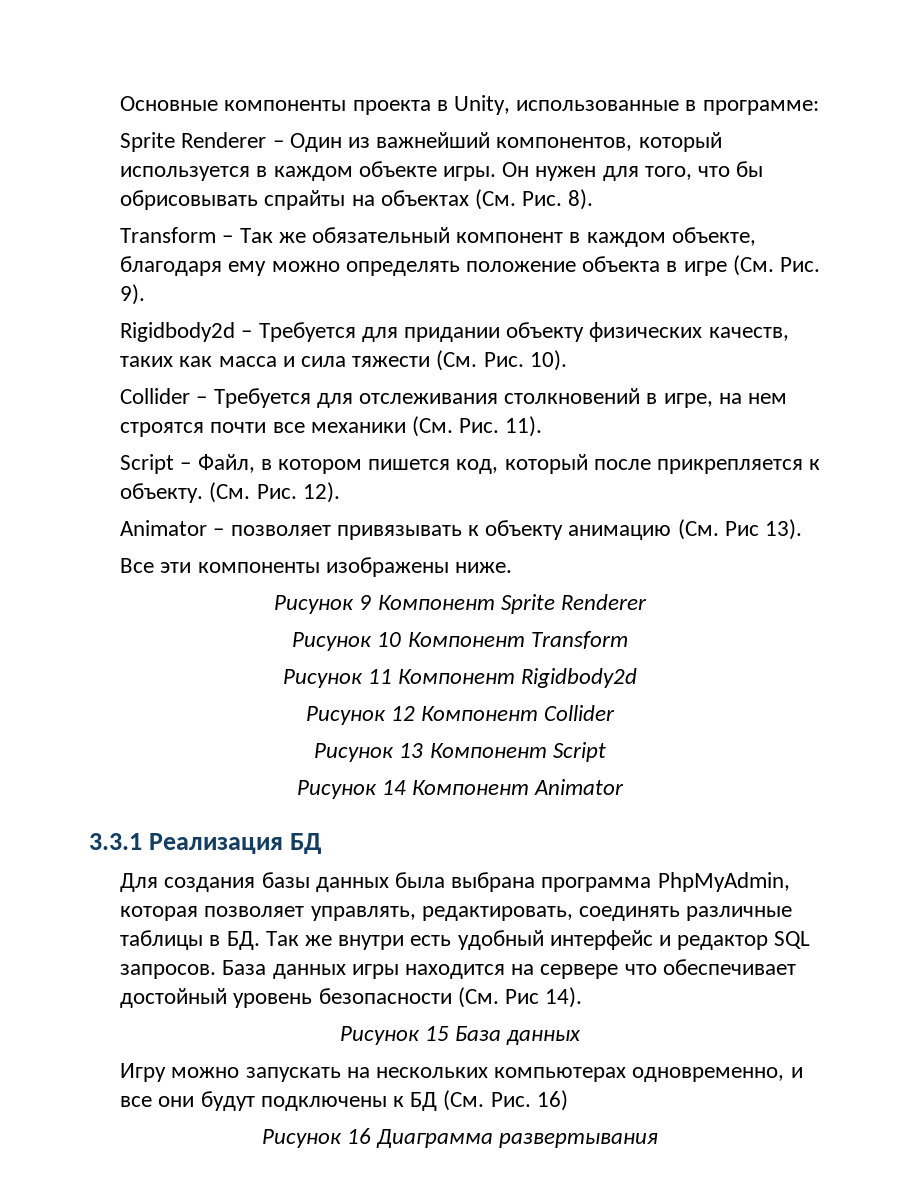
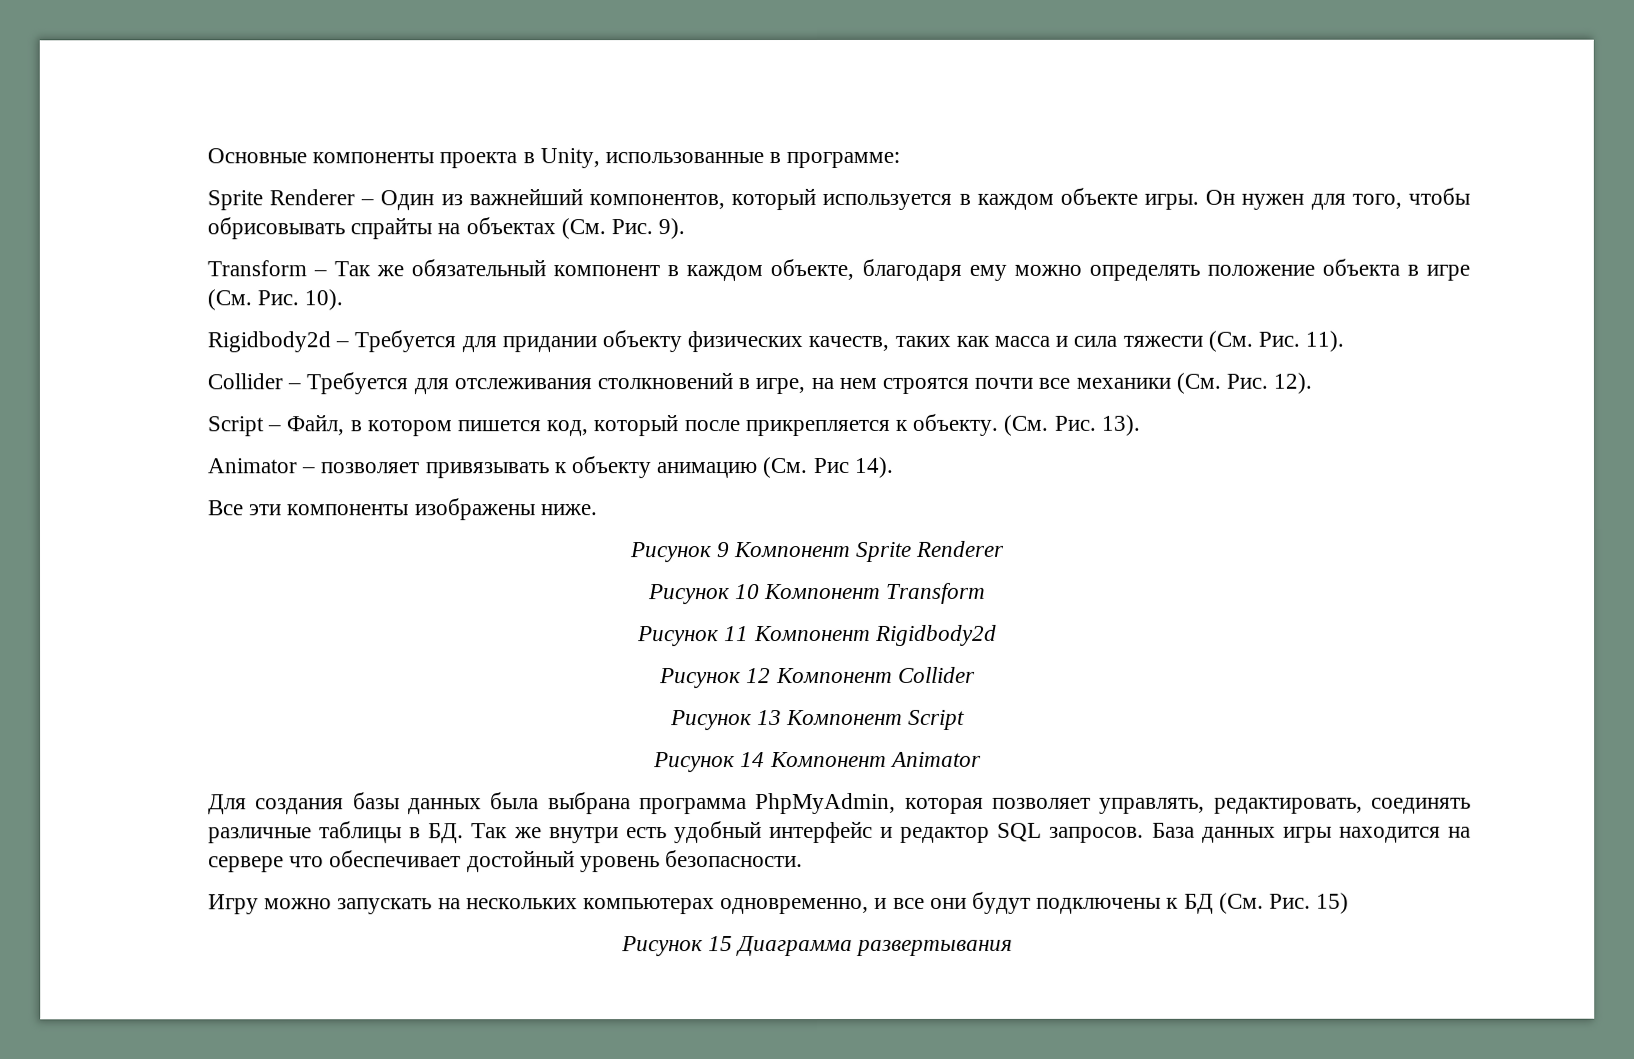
- Он нужен для того, что бы обрисовывать спрайты на объектах (См. Рис. 8).
+ Он нужен для того, чтобы обрисовывать спрайты на объектах (См. Рис. 9).
- Transform – Так же обязательный компонент в каждом объекте, благодаря ему можно определять положение объекта в игре (См. Рис. 9).
+ Transform – Так же обязательный компонент в каждом объекте, благодаря ему можно определять положение объекта в игре (См. Рис. 10).
- Rigidbody2d – Требуется для придании объекту физических качеств, таких как масса и сила тяжести (См. Рис. 10).
+ Rigidbody2d – Требуется для придании объекту физических качеств, таких как масса и сила тяжести (См. Рис. 11).
- Collider – Требуется для отслеживания столкновений в игре, на нем строятся почти все механики (См. Рис. 11).
+ Collider – Требуется для отслеживания столкновений в игре, на нем строятся почти все механики (См. Рис. 12).
- (См. Рис. 12).
+ (См. Рис. 13).
- Animator – позволяет привязывать к объекту анимацию (См. Рис 13).
+ Animator – позволяет привязывать к объекту анимацию (См. Рис 14).
- 3.3.1 Реализация БД
- База данных игры находится на сервере что обеспечивает достойный уровень безопасности (См. Рис 14).
- Рисунок 15 База данных
+ База данных игры находится на сервере что обеспечивает достойный уровень безопасности.
- Игру можно запускать на нескольких компьютерах одновременно, и все они будут подключены к БД (См. Рис. 16)
- Рисунок 16 Диаграмма развертывания
+ Игру можно запускать на нескольких компьютерах одновременно, и все они будут подключены к БД (См. Рис. 15)
+ Рисунок 15 Диаграмма развертывания

